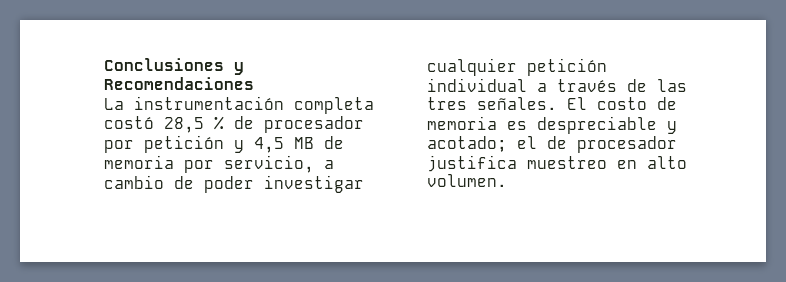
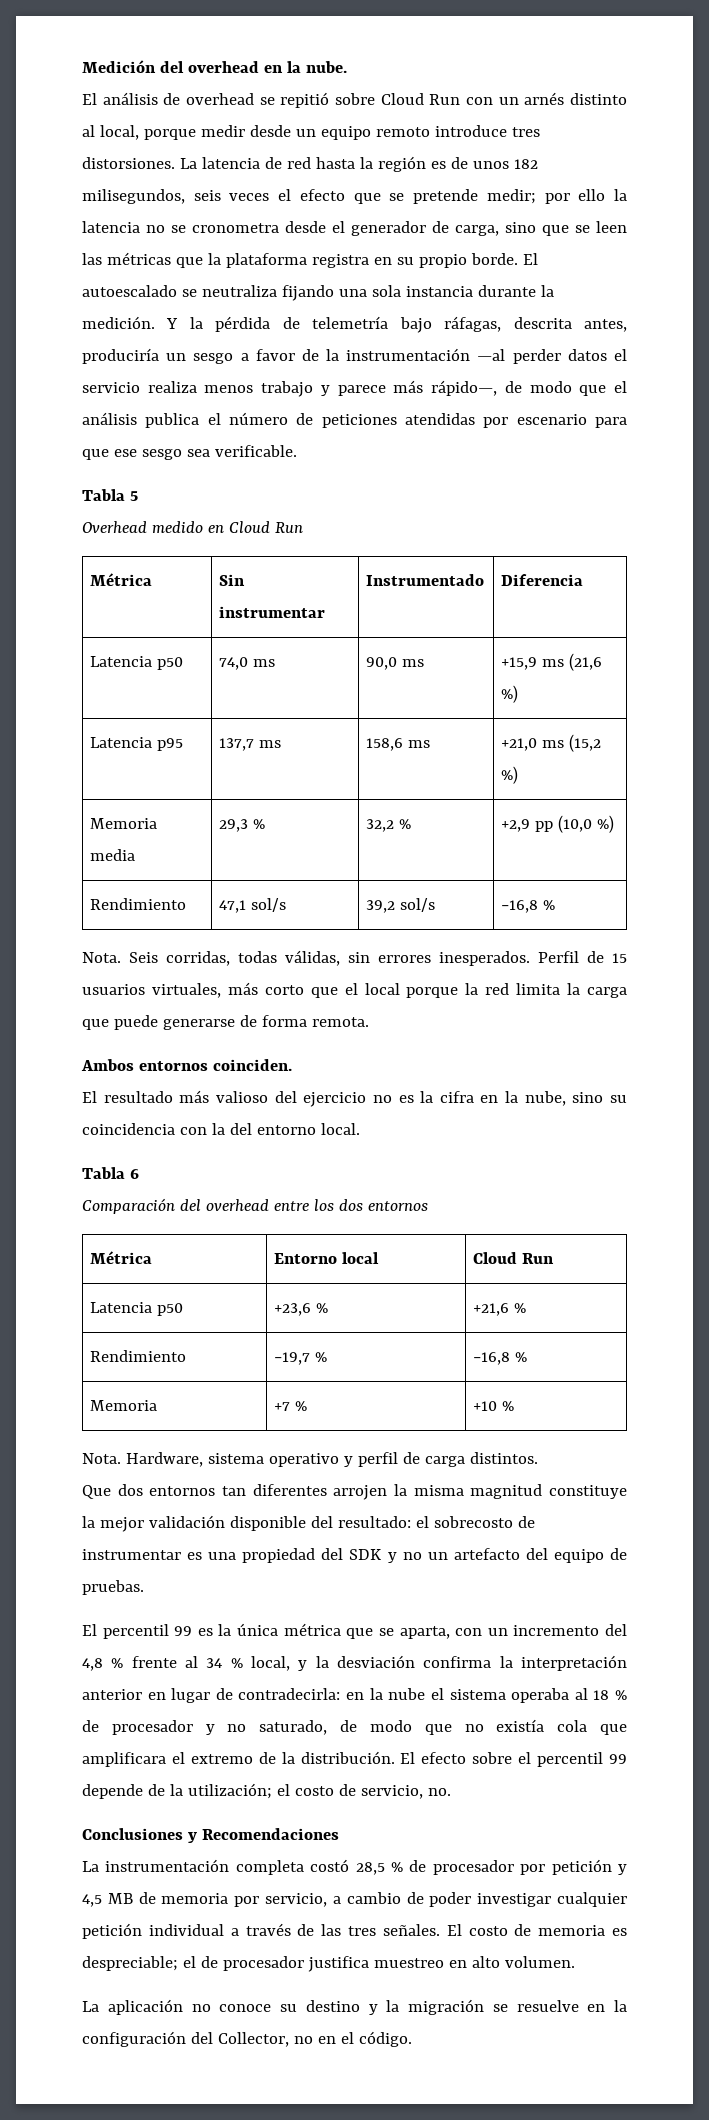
+ Medición del overhead en la nube.
+ El análisis de overhead se repitió sobre Cloud Run con un arnés distinto al local, porque medir desde un equipo remoto introduce tres distorsiones. La latencia de red hasta la región es de unos 182 milisegundos, seis veces el efecto que se pretende medir; por ello la latencia no se cronometra desde el generador de carga, sino que se leen las métricas que la plataforma registra en su propio borde. El autoescalado se neutraliza fijando una sola instancia durante la medición. Y la pérdida de telemetría bajo ráfagas, descrita antes, produciría un sesgo a favor de la instrumentación —al perder datos el servicio realiza menos trabajo y parece más rápido—, de modo que el análisis publica el número de peticiones atendidas por escenario para que ese sesgo sea verificable.
+ Tabla 5
+ Overhead medido en Cloud Run
+ Métrica | Sin instrumentar | Instrumentado | Diferencia
+ Latencia p50 | 74,0 ms | 90,0 ms | +15,9 ms (21,6 %)
+ Latencia p95 | 137,7 ms | 158,6 ms | +21,0 ms (15,2 %)
+ Memoria media | 29,3 % | 32,2 % | +2,9 pp (10,0 %)
+ Rendimiento | 47,1 sol/s | 39,2 sol/s | −16,8 %
+ Nota. Seis corridas, todas válidas, sin errores inesperados. Perfil de 15 usuarios virtuales, más corto que el local porque la red limita la carga que puede generarse de forma remota.
+ Ambos entornos coinciden.
+ El resultado más valioso del ejercicio no es la cifra en la nube, sino su coincidencia con la del entorno local.
+ Tabla 6
+ Comparación del overhead entre los dos entornos
+ Métrica | Entorno local | Cloud Run
+ Latencia p50 | +23,6 % | +21,6 %
+ Rendimiento | −19,7 % | −16,8 %
+ Memoria | +7 % | +10 %
+ Nota. Hardware, sistema operativo y perfil de carga distintos.
+ Que dos entornos tan diferentes arrojen la misma magnitud constituye la mejor validación disponible del resultado: el sobrecosto de instrumentar es una propiedad del SDK y no un artefacto del equipo de pruebas.
+ El percentil 99 es la única métrica que se aparta, con un incremento del 4,8 % frente al 34 % local, y la desviación confirma la interpretación anterior en lugar de contradecirla: en la nube el sistema operaba al 18 % de procesador y no saturado, de modo que no existía cola que amplificara el extremo de la distribución. El efecto sobre el percentil 99 depende de la utilización; el costo de servicio, no.
- El costo de memoria es despreciable y acotado; el de procesador justifica muestreo en alto volumen.
+ El costo de memoria es despreciable; el de procesador justifica muestreo en alto volumen.
+ La aplicación no conoce su destino y la migración se resuelve en la configuración del Collector, no en el código.

